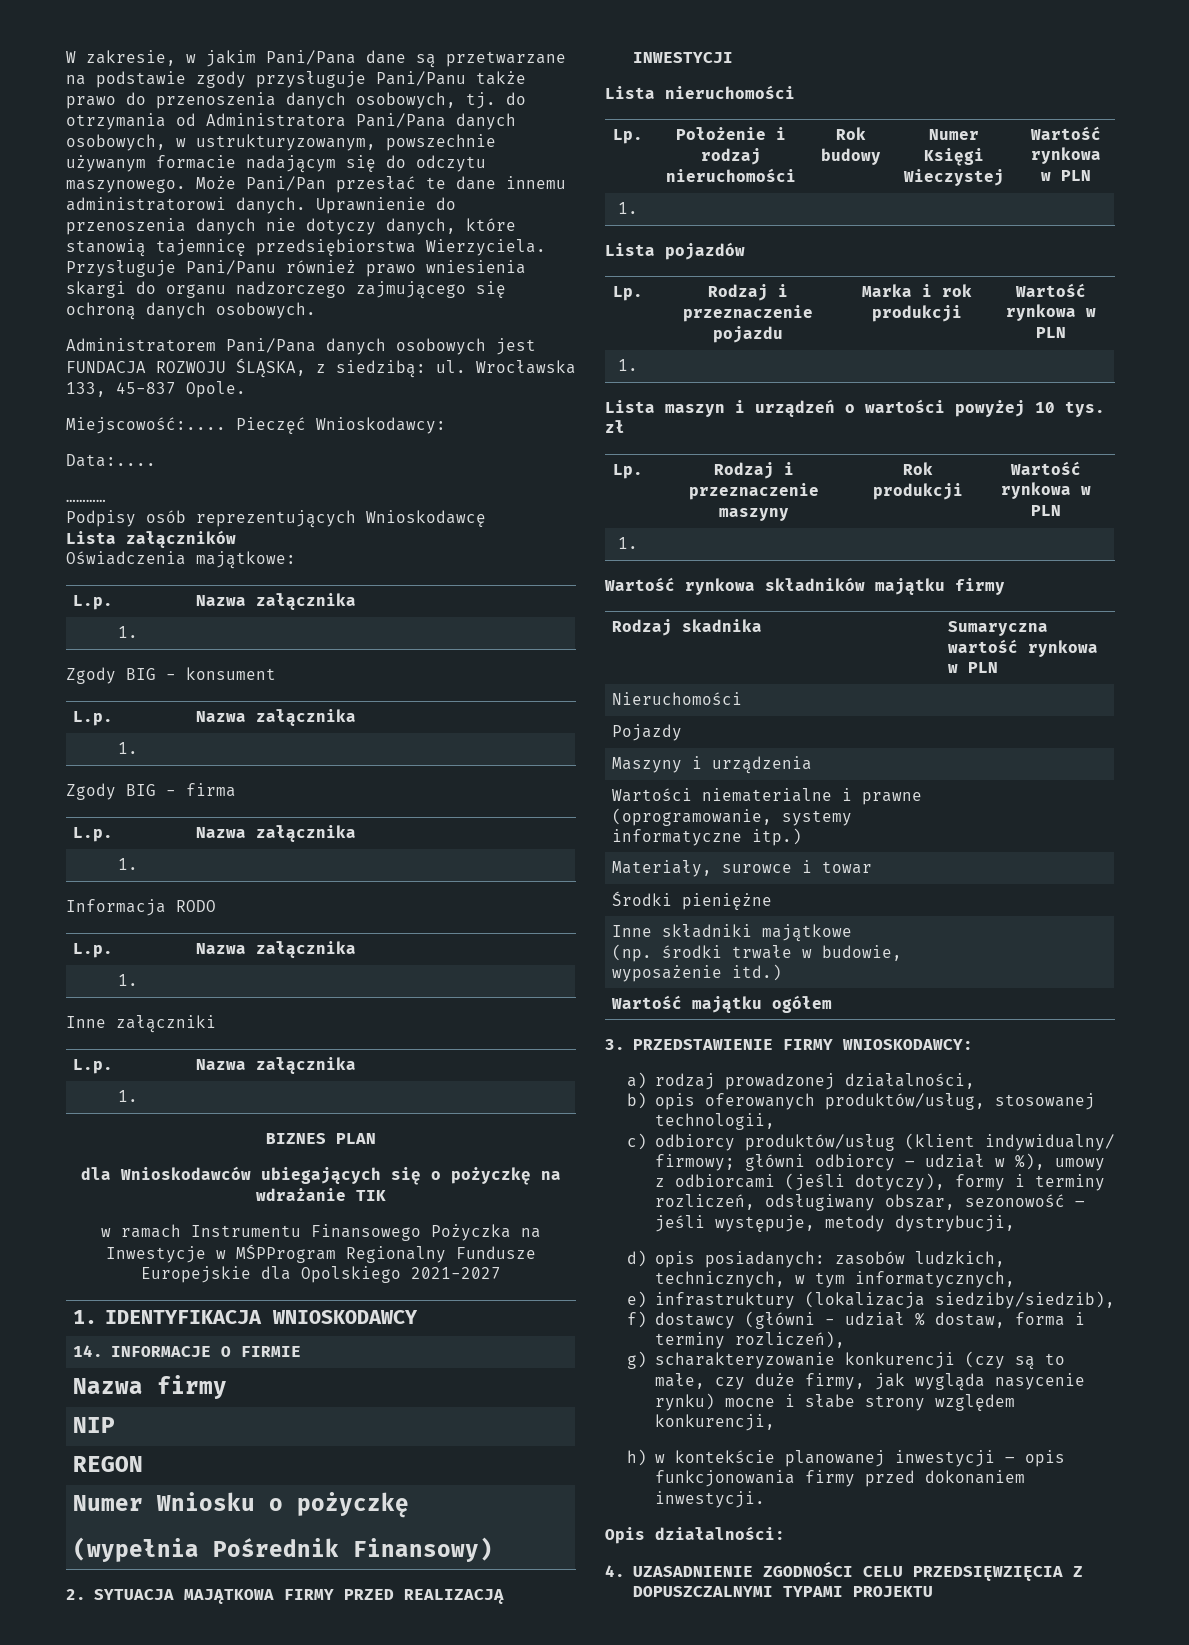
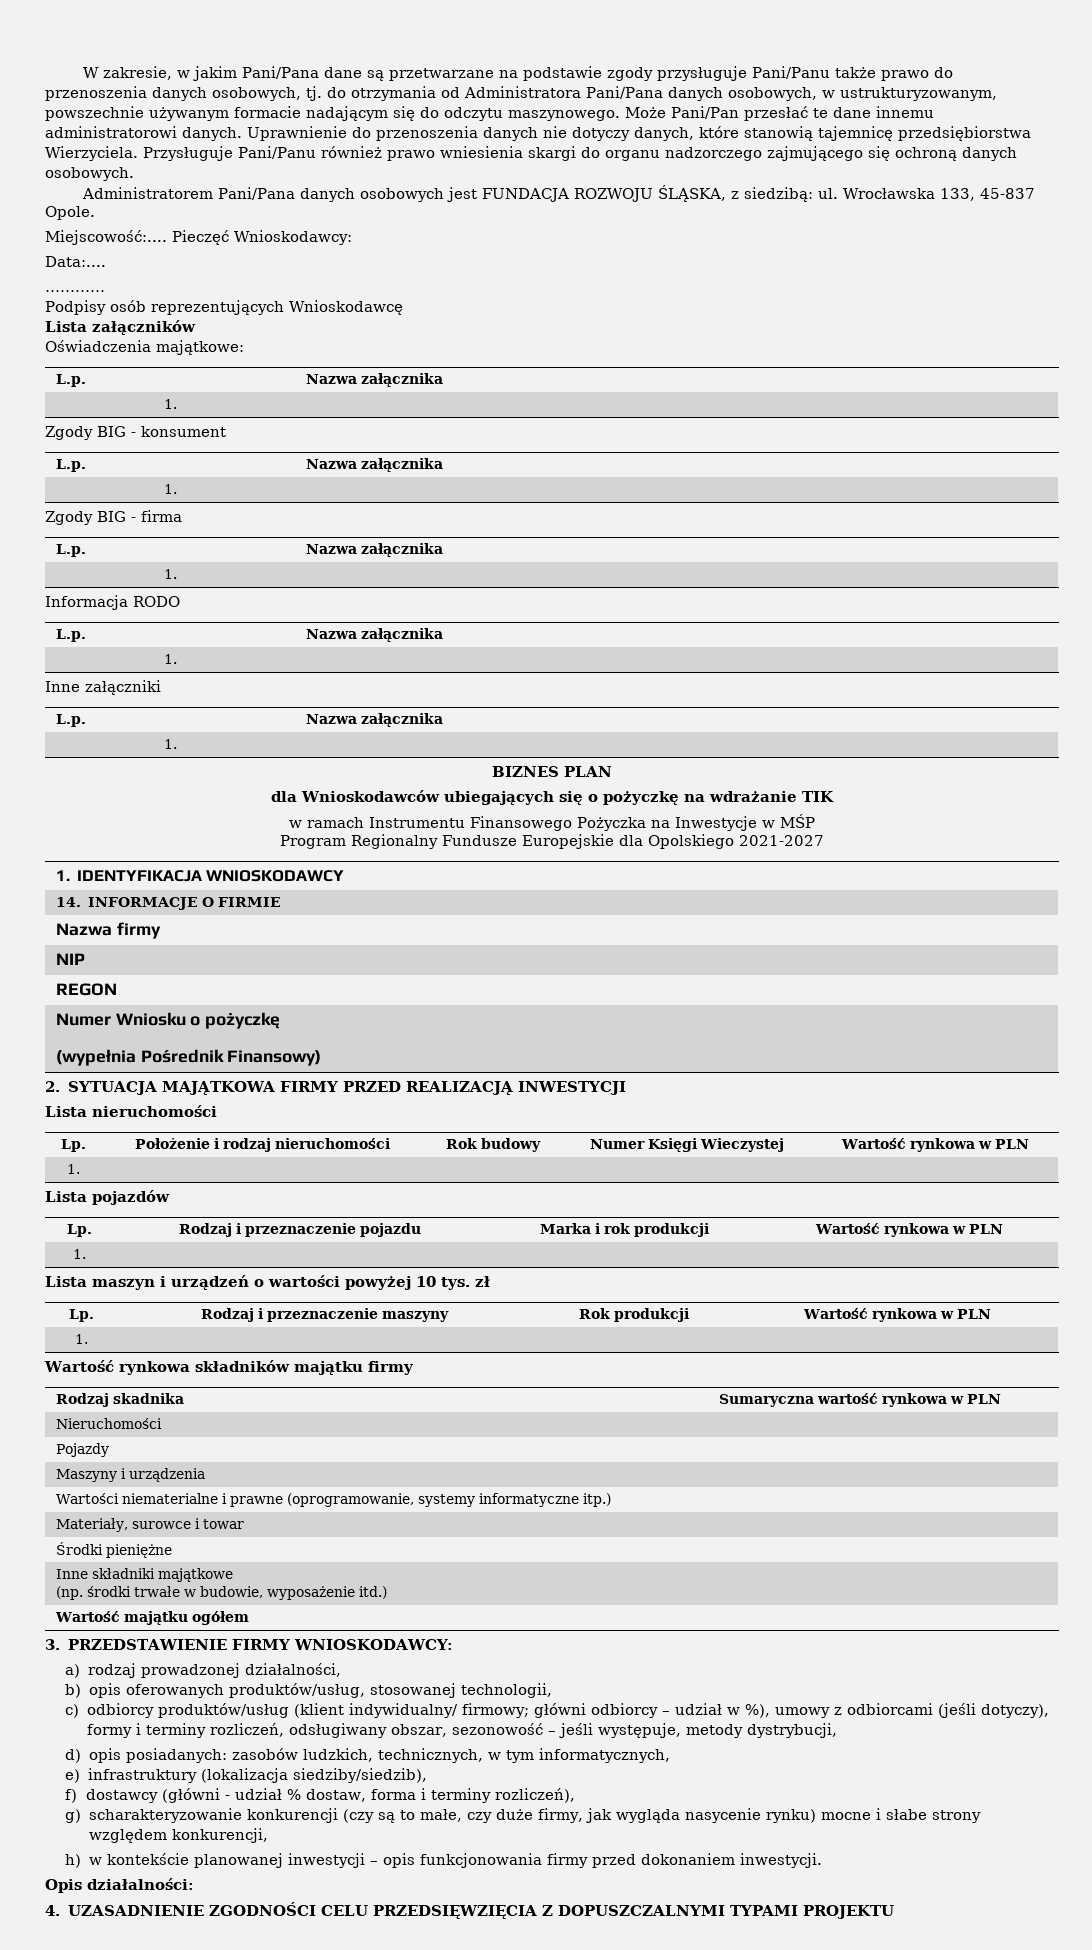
- w ramach Instrumentu Finansowego Pożyczka na Inwestycje w MŚPProgram Regionalny Fundusze Europejskie dla Opolskiego 2021-2027
+ w ramach Instrumentu Finansowego Pożyczka na Inwestycje w MŚP
+ Program Regionalny Fundusze Europejskie dla Opolskiego 2021-2027

